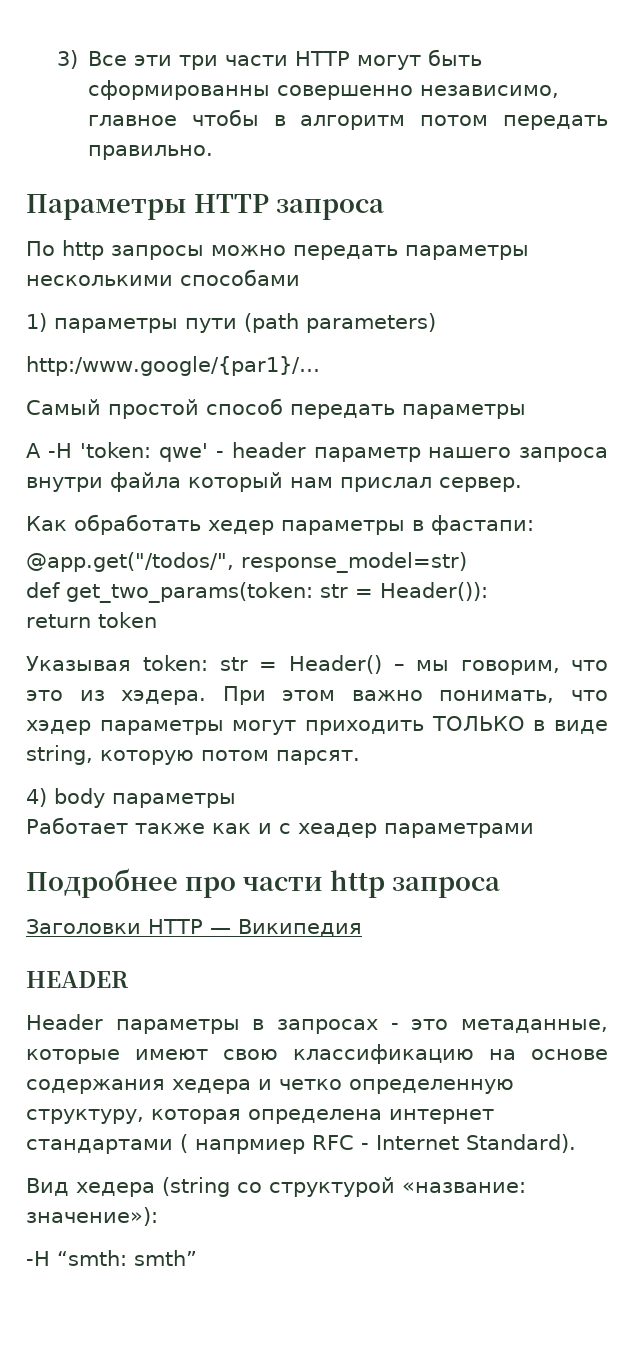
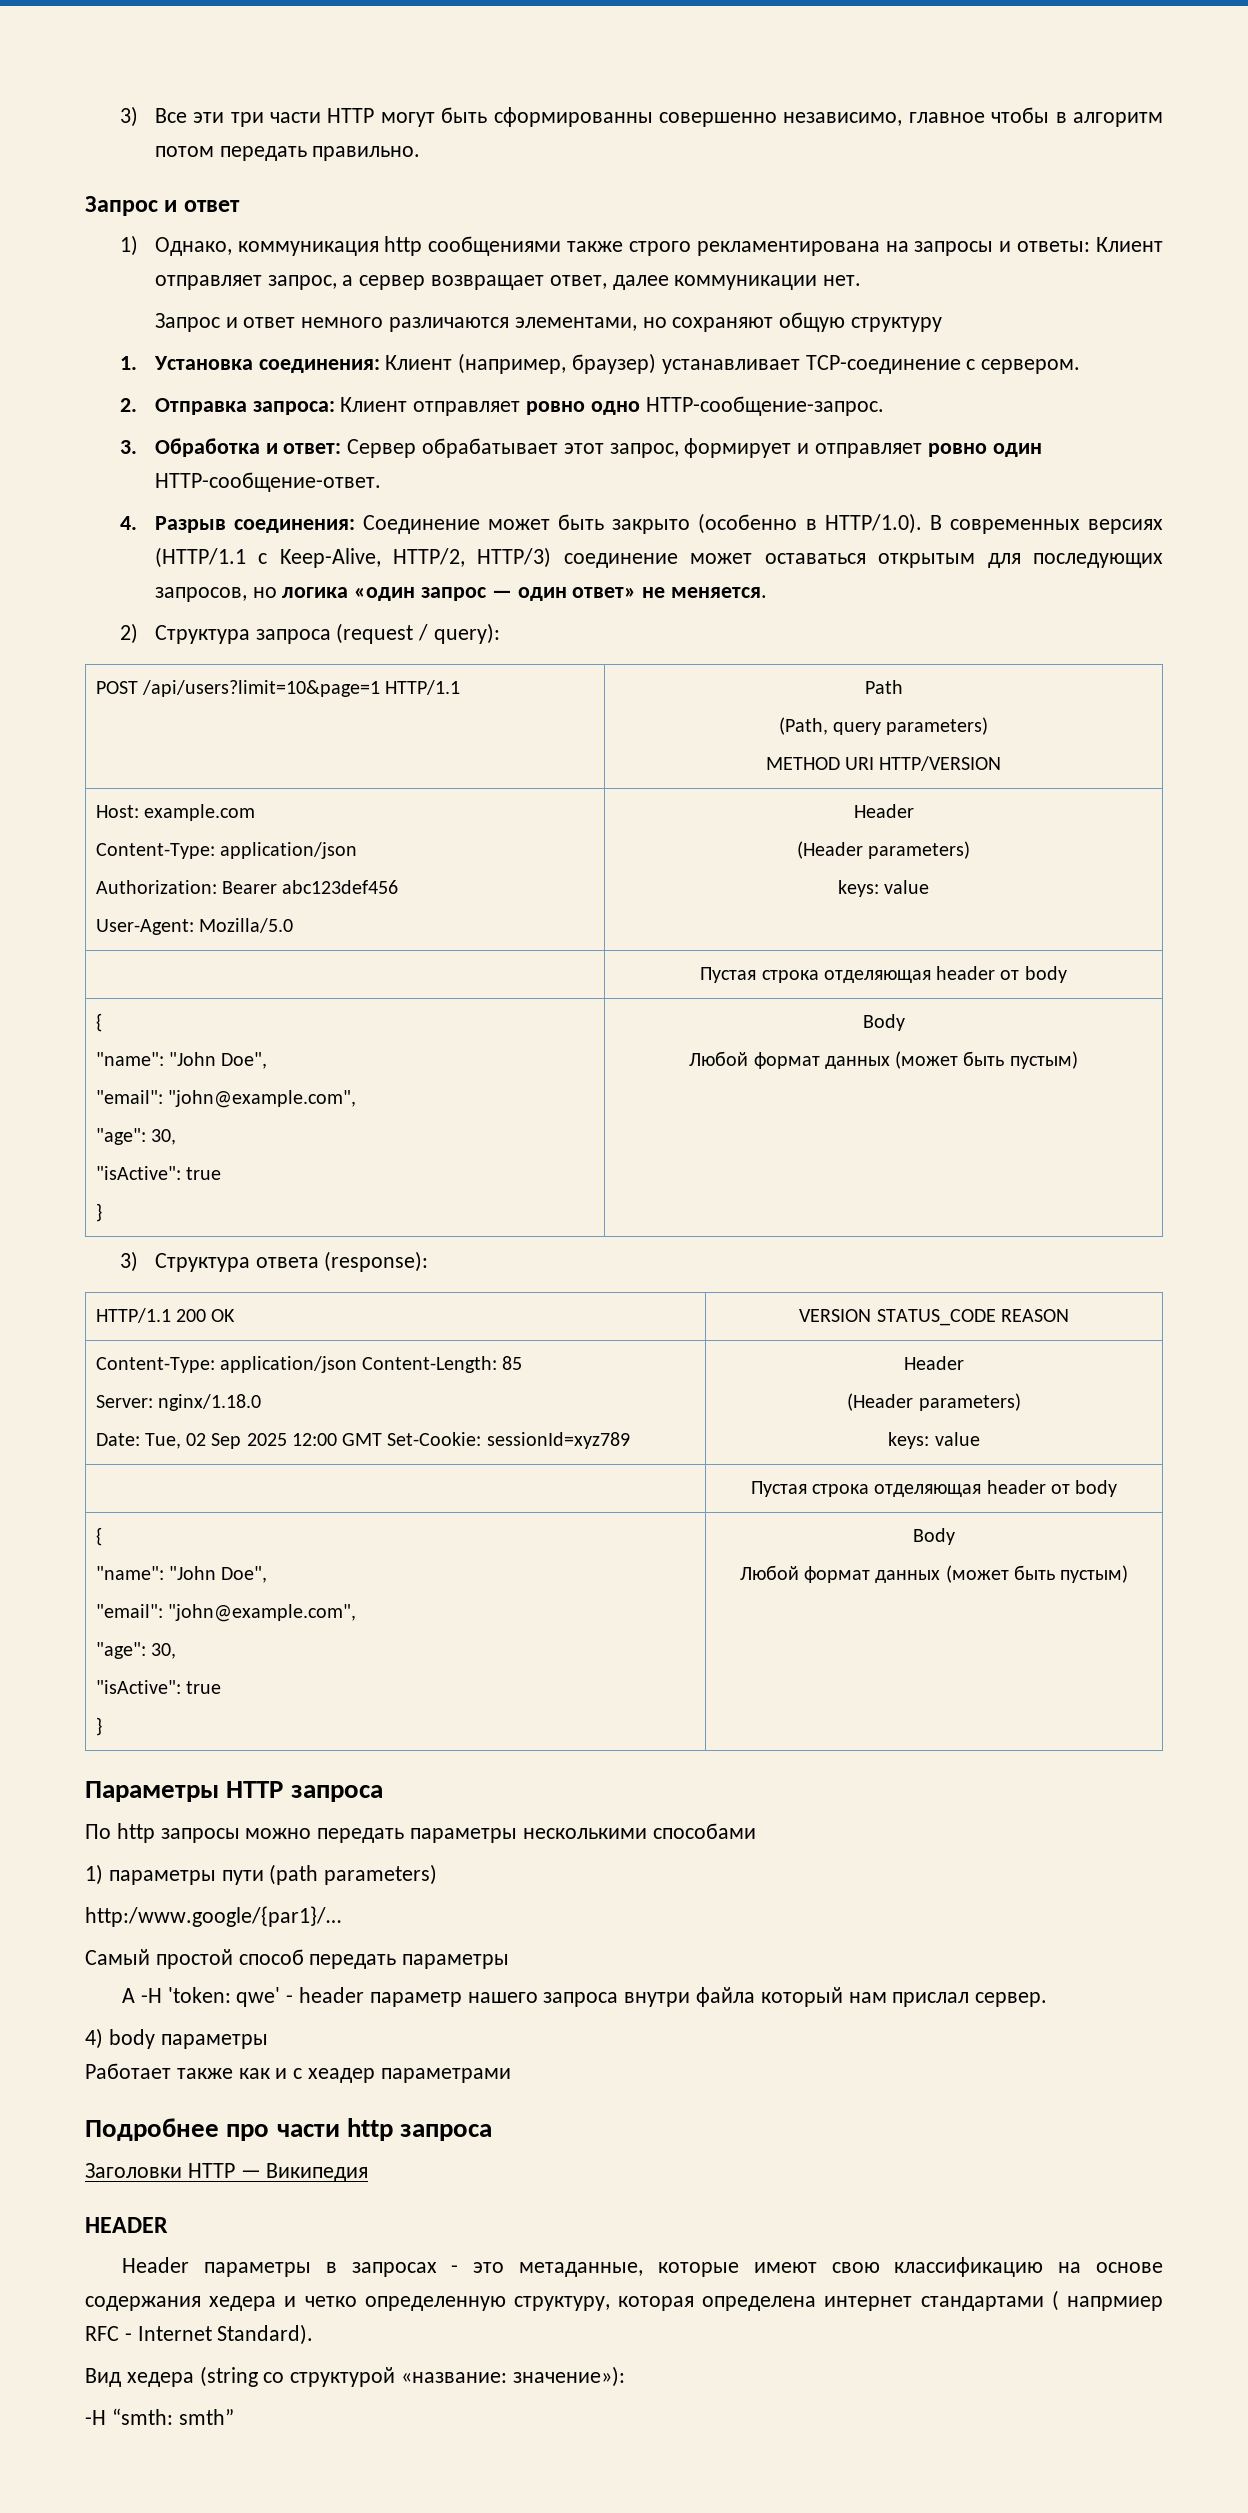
  3) Все эти три части HTTP могут быть сформированны совершенно независимо, главное чтобы в алгоритм потом передать правильно.
+ Запрос и ответ
+ 1) Однако, коммуникация http сообщениями также строго рекламентирована на запросы и ответы: Клиент отправляет запрос, а сервер возвращает ответ, далее коммуникации нет.
+ Запрос и ответ немного различаются элементами, но сохраняют общую структуру
+ 1. Установка соединения: Клиент (например, браузер) устанавливает TCP-соединение с сервером.
+ 2. Отправка запроса: Клиент отправляет ровно одно HTTP-сообщение-запрос.
+ 3. Обработка и ответ: Сервер обрабатывает этот запрос, формирует и отправляет ровно один HTTP-сообщение-ответ.
+ 4. Разрыв соединения: Соединение может быть закрыто (особенно в HTTP/1.0). В современных версиях (HTTP/1.1 с Keep-Alive, HTTP/2, HTTP/3) соединение может оставаться открытым для последующих запросов, но логика «один запрос — один ответ» не меняется.
+ 2) Структура запроса (request / query):
+ POST /api/users?limit=10&page=1 HTTP/1.1 | Path
+ (Path, query parameters)
+ METHOD URI HTTP/VERSION
+ Host: example.com
+ Content-Type: application/json
+ Authorization: Bearer abc123def456
+ User-Agent: Mozilla/5.0 | Header
+ (Header parameters)
+ keys: value
+ | Пустая строка отделяющая header от body
+ {
+ "name": "John Doe",
+ "email": "john@example.com",
+ "age": 30,
+ "isActive": true
+ } | Body
+ Любой формат данных (может быть пустым)
+ 3) Структура ответа (response):
+ HTTP/1.1 200 OK | VERSION STATUS_CODE REASON
+ Content-Type: application/json Content-Length: 85
+ Server: nginx/1.18.0
+ Date: Tue, 02 Sep 2025 12:00 GMT Set-Cookie: sessionId=xyz789 | Header
+ (Header parameters)
+ keys: value
+ | Пустая строка отделяющая header от body
+ {
+ "name": "John Doe",
+ "email": "john@example.com",
+ "age": 30,
+ "isActive": true
+ } | Body
+ Любой формат данных (может быть пустым)
- Как обработать хедер параметры в фастапи:
- @app.get("/todos/", response_model=str)
- def get_two_params(token: str = Header()):
- return token
- Указывая token: str = Header() – мы говорим, что это из хэдера. При этом важно понимать, что хэдер параметры могут приходить ТОЛЬКО в виде string, которую потом парсят.

